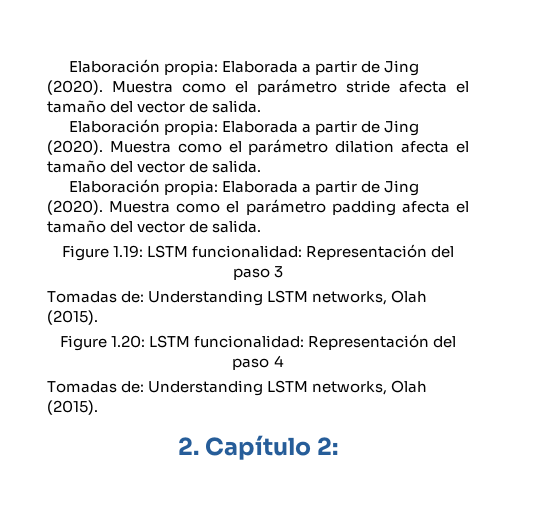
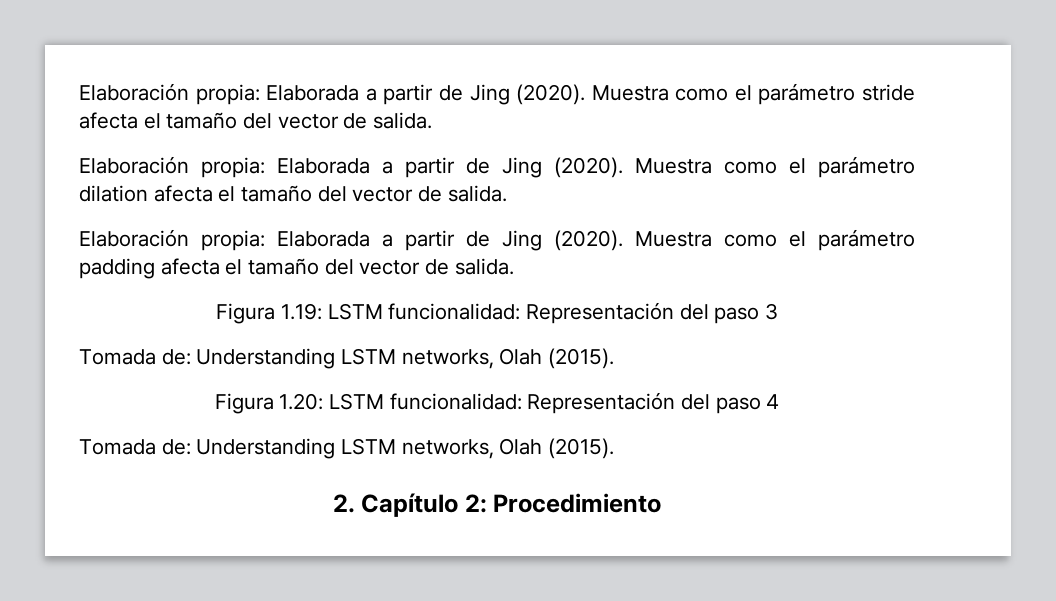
- Figure 1.19: LSTM funcionalidad: Representación del paso 3
- Tomadas de: Understanding LSTM networks, Olah (2015).
- Figure 1.20: LSTM funcionalidad: Representación del paso 4
- Tomadas de: Understanding LSTM networks, Olah (2015).
+ Figura 1.19: LSTM funcionalidad: Representación del paso 3
+ Tomada de: Understanding LSTM networks, Olah (2015).
+ Figura 1.20: LSTM funcionalidad: Representación del paso 4
+ Tomada de: Understanding LSTM networks, Olah (2015).
- 2. Capítulo 2:
+ 2. Capítulo 2: Procedimiento

